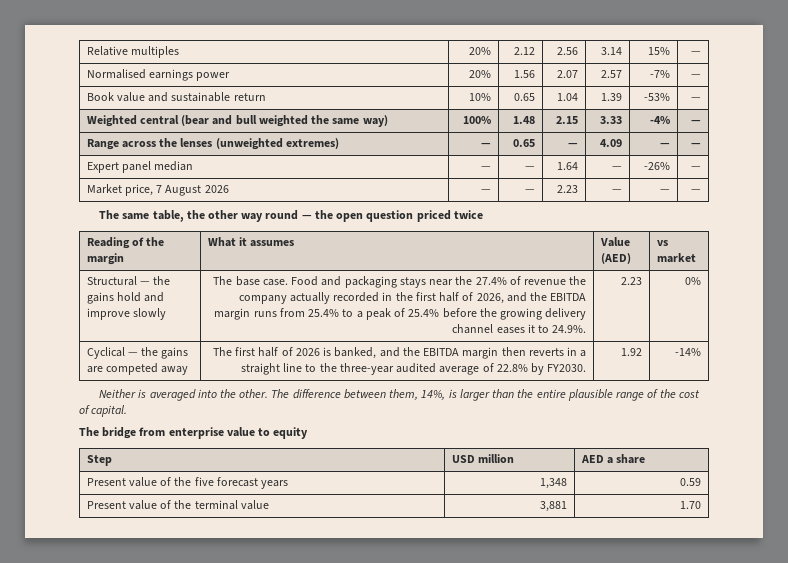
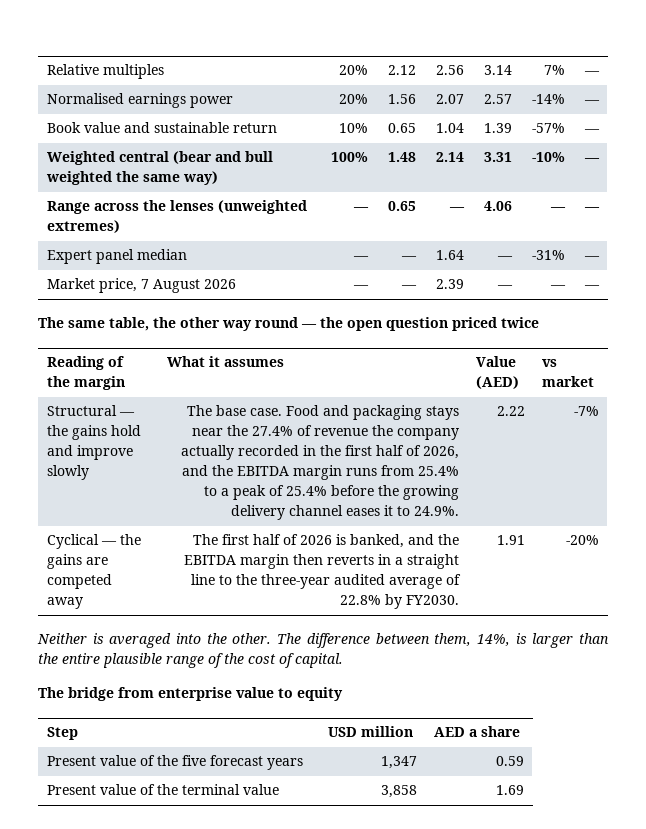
- Relative multiples | 20% | 2.12 | 2.56 | 3.14 | 15% | —
+ Relative multiples | 20% | 2.12 | 2.56 | 3.14 | 7% | —
- Normalised earnings power | 20% | 1.56 | 2.07 | 2.57 | -7% | —
+ Normalised earnings power | 20% | 1.56 | 2.07 | 2.57 | -14% | —
- Book value and sustainable return | 10% | 0.65 | 1.04 | 1.39 | -53% | —
+ Book value and sustainable return | 10% | 0.65 | 1.04 | 1.39 | -57% | —
- Weighted central (bear and bull weighted the same way) | 100% | 1.48 | 2.15 | 3.33 | -4% | —
+ Weighted central (bear and bull weighted the same way) | 100% | 1.48 | 2.14 | 3.31 | -10% | —
- Range across the lenses (unweighted extremes) | — | 0.65 | — | 4.09 | — | —
+ Range across the lenses (unweighted extremes) | — | 0.65 | — | 4.06 | — | —
- Expert panel median | — | — | 1.64 | — | -26% | —
+ Expert panel median | — | — | 1.64 | — | -31% | —
- Market price, 7 August 2026 | — | — | 2.23 | — | — | —
+ Market price, 7 August 2026 | — | — | 2.39 | — | — | —
- 2.23 | 0%
+ 2.22 | -7%
- Cyclical — the gains are competed away | The first half of 2026 is banked, and the EBITDA margin then reverts in a straight line to the three-year audited average of 22.8% by FY2030. | 1.92 | -14%
+ Cyclical — the gains are competed away | The first half of 2026 is banked, and the EBITDA margin then reverts in a straight line to the three-year audited average of 22.8% by FY2030. | 1.91 | -20%
- Present value of the five forecast years | 1,348 | 0.59
+ Present value of the five forecast years | 1,347 | 0.59
- Present value of the terminal value | 3,881 | 1.70
+ Present value of the terminal value | 3,858 | 1.69

